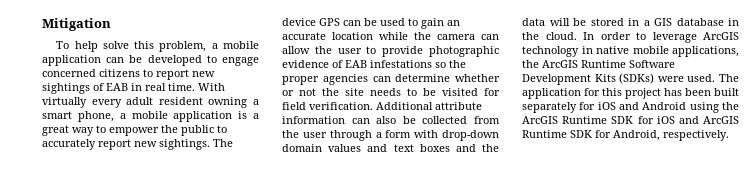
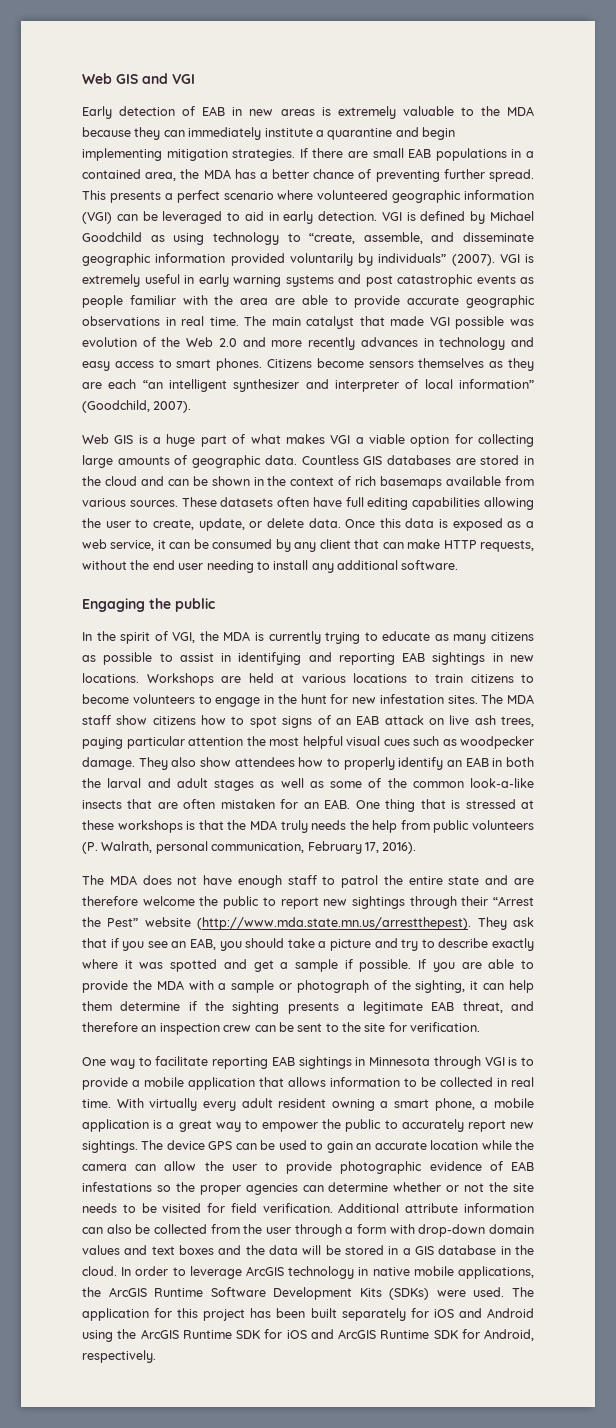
- Mitigation
- To help solve this problem, a mobile application can be developed to engage concerned citizens to report new sightings of EAB in real time.
+ Web GIS and VGI
+ Early detection of EAB in new areas is extremely valuable to the MDA because they can immediately institute a quarantine and begin implementing mitigation strategies. If there are small EAB populations in a contained area, the MDA has a better chance of preventing further spread. This presents a perfect scenario where volunteered geographic information (VGI) can be leveraged to aid in early detection. VGI is defined by Michael Goodchild as using technology to “create, assemble, and disseminate geographic information provided voluntarily by individuals” (2007). VGI is extremely useful in early warning systems and post catastrophic events as people familiar with the area are able to provide accurate geographic observations in real time. The main catalyst that made VGI possible was evolution of the Web 2.0 and more recently advances in technology and easy access to smart phones. Citizens become sensors themselves as they are each “an intelligent synthesizer and interpreter of local information” (Goodchild, 2007).
+ Web GIS is a huge part of what makes VGI a viable option for collecting large amounts of geographic data. Countless GIS databases are stored in the cloud and can be shown in the context of rich basemaps available from various sources. These datasets often have full editing capabilities allowing the user to create, update, or delete data. Once this data is exposed as a web service, it can be consumed by any client that can make HTTP requests, without the end user needing to install any additional software.
+ Engaging the public
+ In the spirit of VGI, the MDA is currently trying to educate as many citizens as possible to assist in identifying and reporting EAB sightings in new locations. Workshops are held at various locations to train citizens to become volunteers to engage in the hunt for new infestation sites. The MDA staff show citizens how to spot signs of an EAB attack on live ash trees, paying particular attention the most helpful visual cues such as woodpecker damage. They also show attendees how to properly identify an EAB in both the larval and adult stages as well as some of the common look-a-like insects that are often mistaken for an EAB. One thing that is stressed at these workshops is that the MDA truly needs the help from public volunteers (P. Walrath, personal communication, February 17, 2016).
+ The MDA does not have enough staff to patrol the entire state and are therefore welcome the public to report new sightings through their “Arrest the Pest” website (http://www.mda.state.mn.us/arrestthepest). They ask that if you see an EAB, you should take a picture and try to describe exactly where it was spotted and get a sample if possible. If you are able to provide the MDA with a sample or photograph of the sighting, it can help them determine if the sighting presents a legitimate EAB threat, and therefore an inspection crew can be sent to the site for verification.
+ One way to facilitate reporting EAB sightings in Minnesota through VGI is to provide a mobile application that allows information to be collected in real time.

